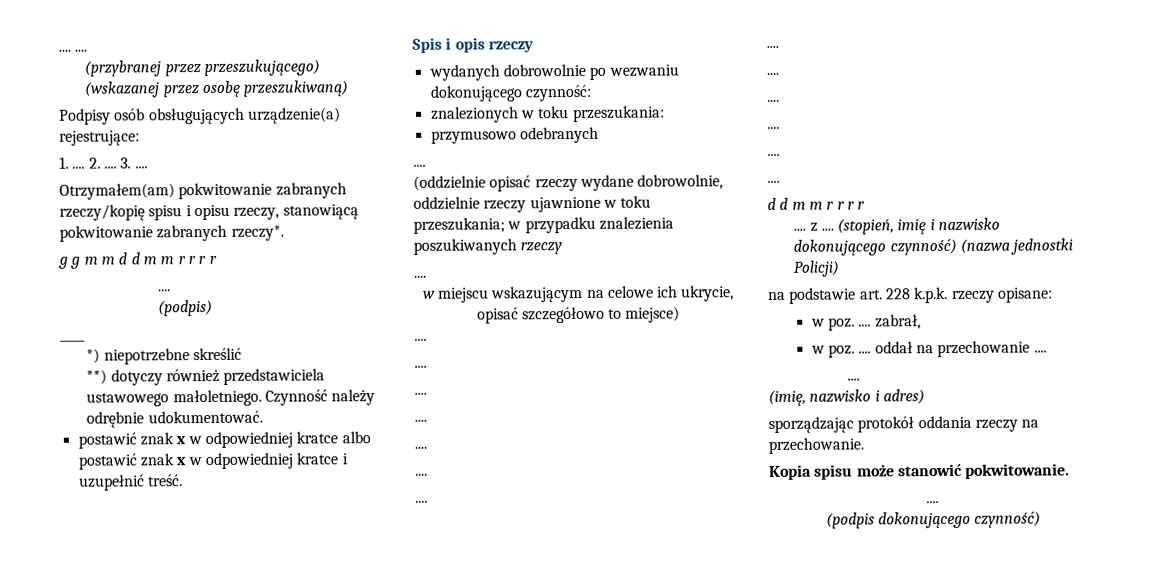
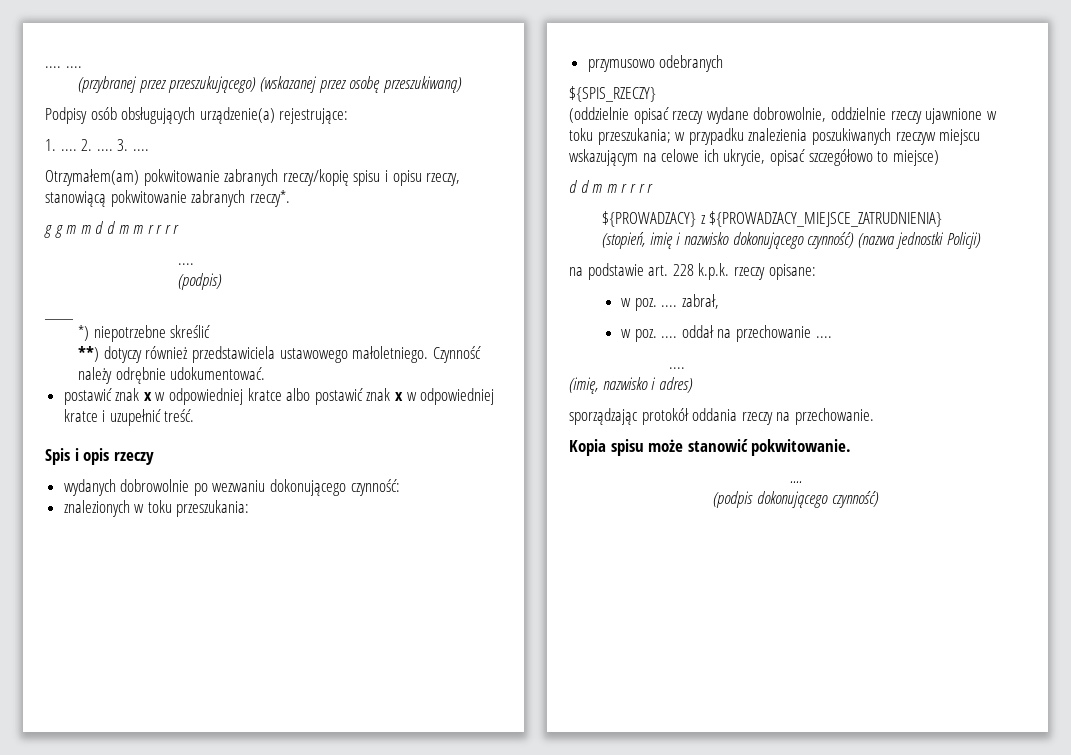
  przymusowo odebranych
- ....
+ ${SPIS_RZECZY}
- (oddzielnie opisać rzeczy wydane dobrowolnie, oddzielnie rzeczy ujawnione w toku przeszukania; w przypadku znalezienia poszukiwanych rzeczy
- ....
- w miejscu wskazującym na celowe ich ukrycie, opisać szczegółowo to miejsce)
- ....
- ....
- ....
- ....
- ....
- ....
- ....
- ....
- ....
- ....
- ....
- ....
- ....
+ (oddzielnie opisać rzeczy wydane dobrowolnie, oddzielnie rzeczy ujawnione w toku przeszukania; w przypadku znalezienia poszukiwanych rzeczyw miejscu wskazującym na celowe ich ukrycie, opisać szczegółowo to miejsce)
  d d m m r r r r
- .... z .... (stopień, imię i nazwisko dokonującego czynność) (nazwa jednostki Policji)
+ ${PROWADZACY} z ${PROWADZACY_MIEJSCE_ZATRUDNIENIA}
+ (stopień, imię i nazwisko dokonującego czynność) (nazwa jednostki Policji)

